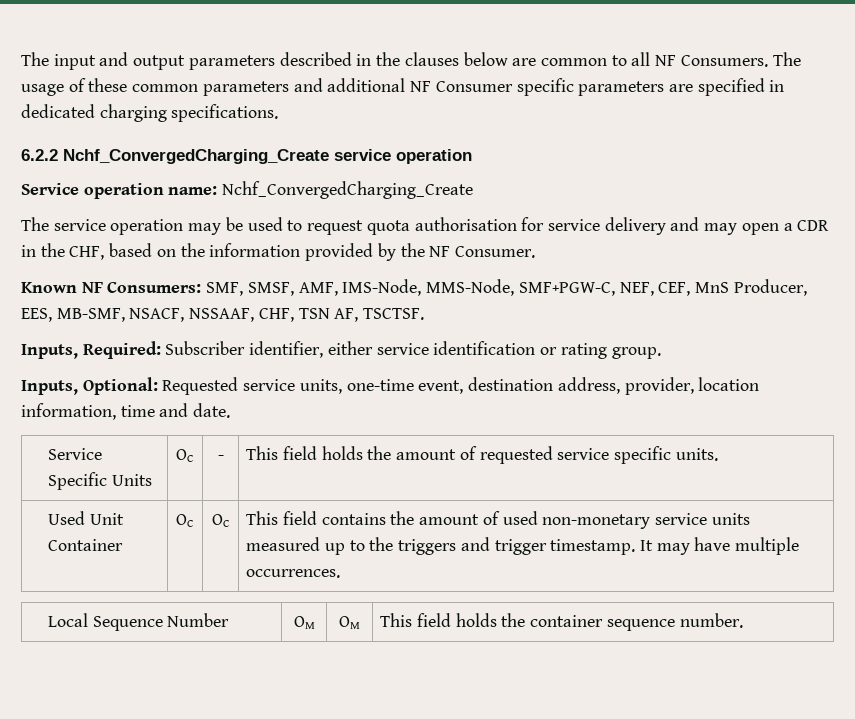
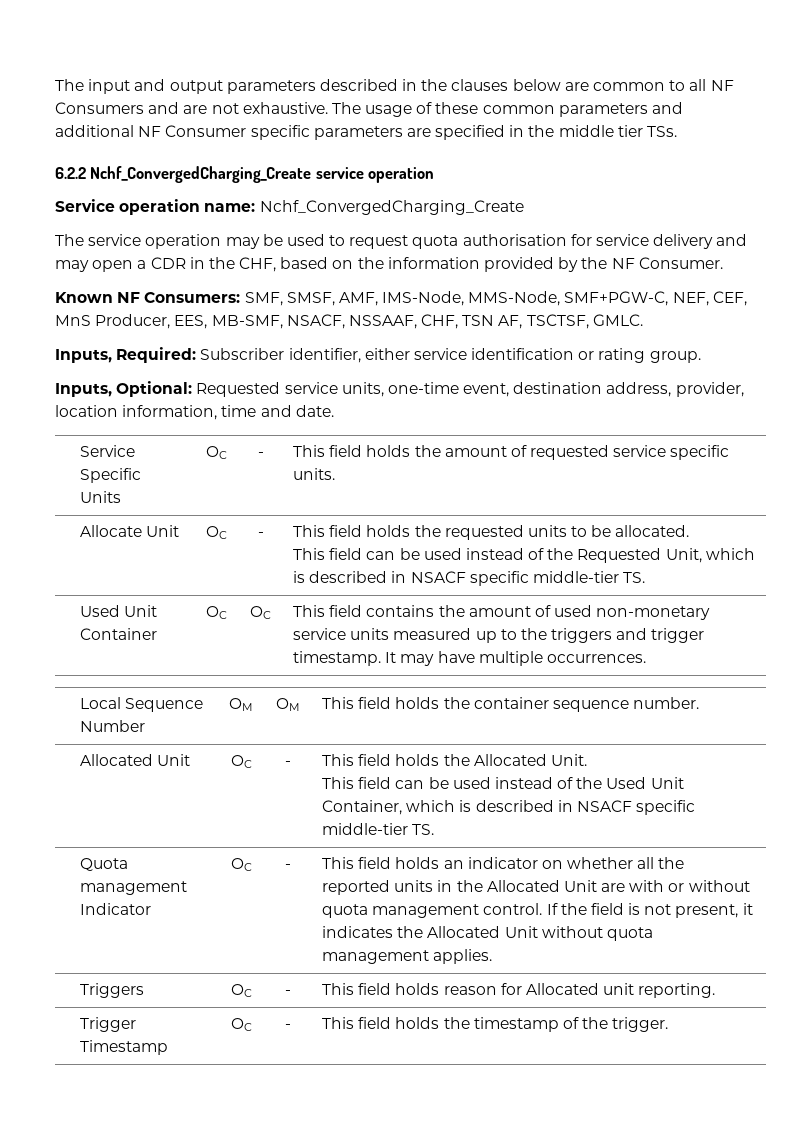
- The input and output parameters described in the clauses below are common to all NF Consumers.
+ The input and output parameters described in the clauses below are common to all NF Consumers and are not exhaustive.
- The usage of these common parameters and additional NF Consumer specific parameters are specified in dedicated charging specifications.
+ The usage of these common parameters and additional NF Consumer specific parameters are specified in the middle tier TSs.
- Known NF Consumers: SMF, SMSF, AMF, IMS-Node, MMS-Node, SMF+PGW-C, NEF, CEF, MnS Producer, EES, MB-SMF, NSACF, NSSAAF, CHF, TSN AF, TSCTSF.
+ Known NF Consumers: SMF, SMSF, AMF, IMS-Node, MMS-Node, SMF+PGW-C, NEF, CEF, MnS Producer, EES, MB-SMF, NSACF, NSSAAF, CHF, TSN AF, TSCTSF, GMLC.
+ Allocate Unit | OC | - | This field holds the requested units to be allocated.
+ This field can be used instead of the Requested Unit, which is described in NSACF specific middle-tier TS.
+ Allocated Unit | OC | - | This field holds the Allocated Unit.
+ This field can be used instead of the Used Unit Container, which is described in NSACF specific middle-tier TS.
+ Quota management Indicator | OC | - | This field holds an indicator on whether all the reported units in the Allocated Unit are with or without quota management control. If the field is not present, it indicates the Allocated Unit without quota management applies.
+ Triggers | OC | - | This field holds reason for Allocated unit reporting.
+ Trigger Timestamp | OC | - | This field holds the timestamp of the trigger.

